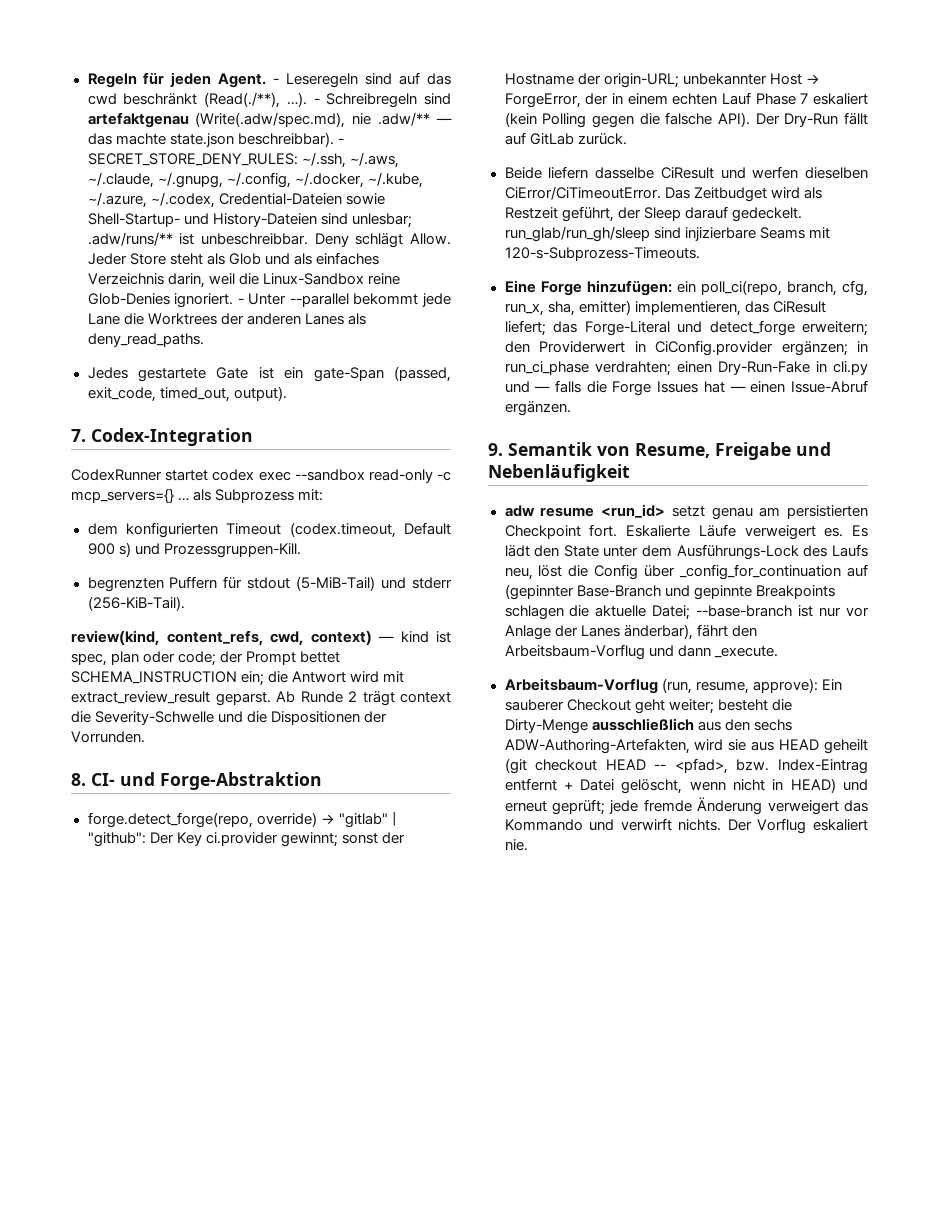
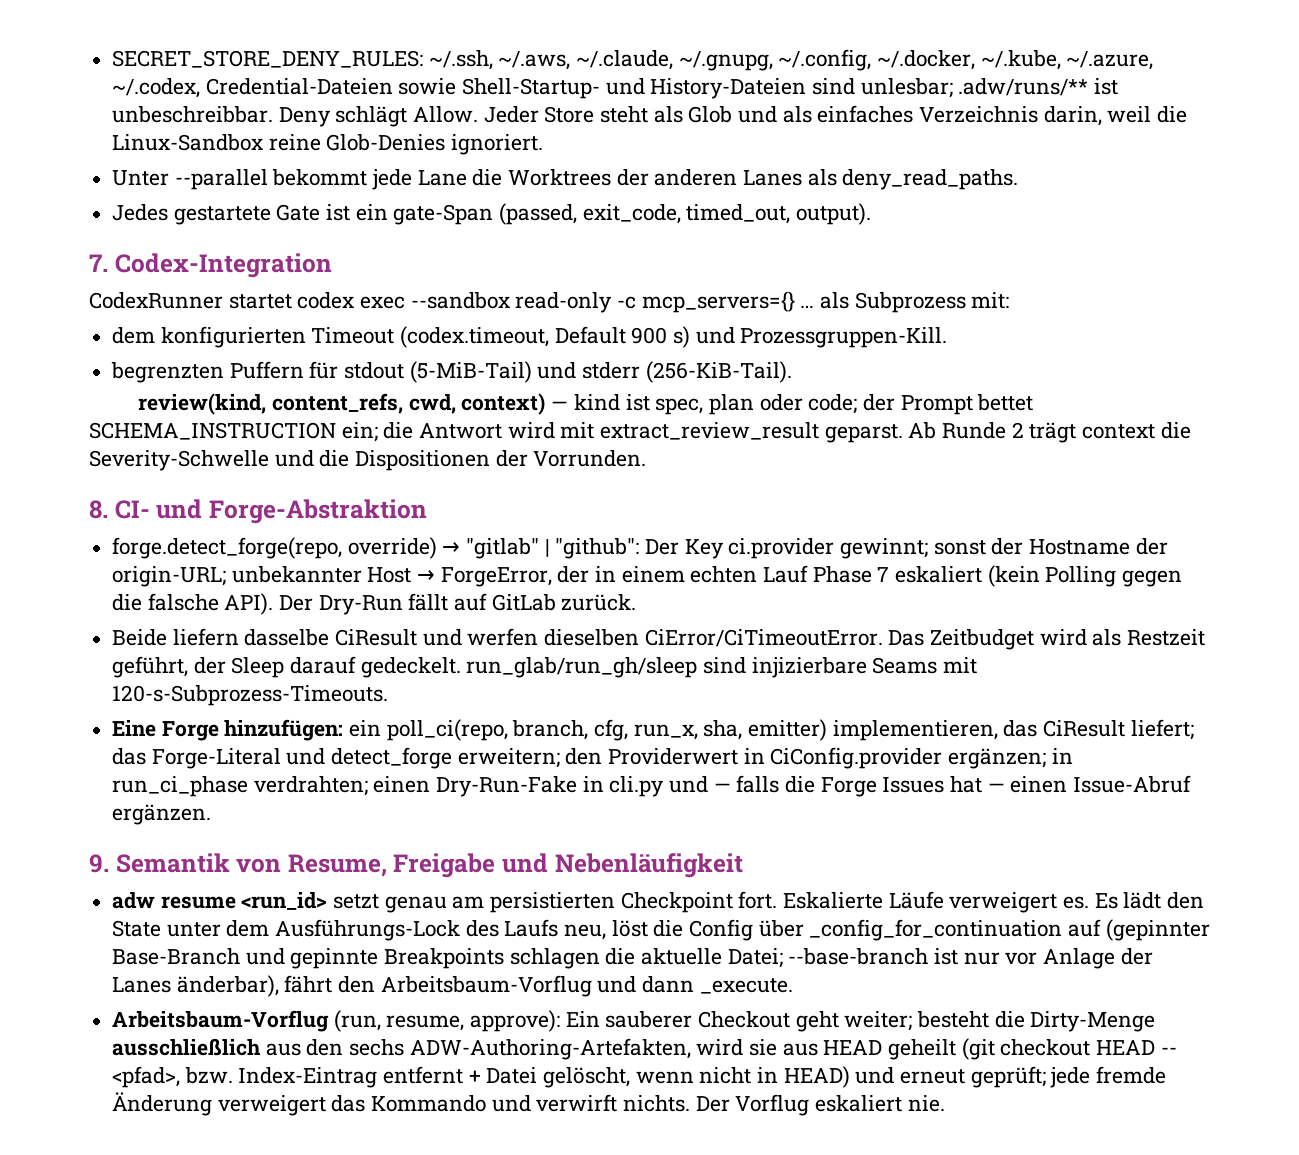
- Regeln für jeden Agent. - Leseregeln sind auf das cwd beschränkt (Read(./**), …). - Schreibregeln sind artefaktgenau (Write(.adw/spec.md), nie .adw/** — das machte state.json beschreibbar). - SECRET_STORE_DENY_RULES: ~/.ssh, ~/.aws, ~/.claude, ~/.gnupg, ~/.config, ~/.docker, ~/.kube, ~/.azure, ~/.codex, Credential-Dateien sowie Shell-Startup- und History-Dateien sind unlesbar; .adw/runs/** ist unbeschreibbar.
+ SECRET_STORE_DENY_RULES: ~/.ssh, ~/.aws, ~/.claude, ~/.gnupg, ~/.config, ~/.docker, ~/.kube, ~/.azure, ~/.codex, Credential-Dateien sowie Shell-Startup- und History-Dateien sind unlesbar; .adw/runs/** ist unbeschreibbar.
- Jeder Store steht als Glob und als einfaches Verzeichnis darin, weil die Linux-Sandbox reine Glob-Denies ignoriert. - Unter --parallel bekommt jede Lane die Worktrees der anderen Lanes als deny_read_paths.
+ Jeder Store steht als Glob und als einfaches Verzeichnis darin, weil die Linux-Sandbox reine Glob-Denies ignoriert.
+ Unter --parallel bekommt jede Lane die Worktrees der anderen Lanes als deny_read_paths.

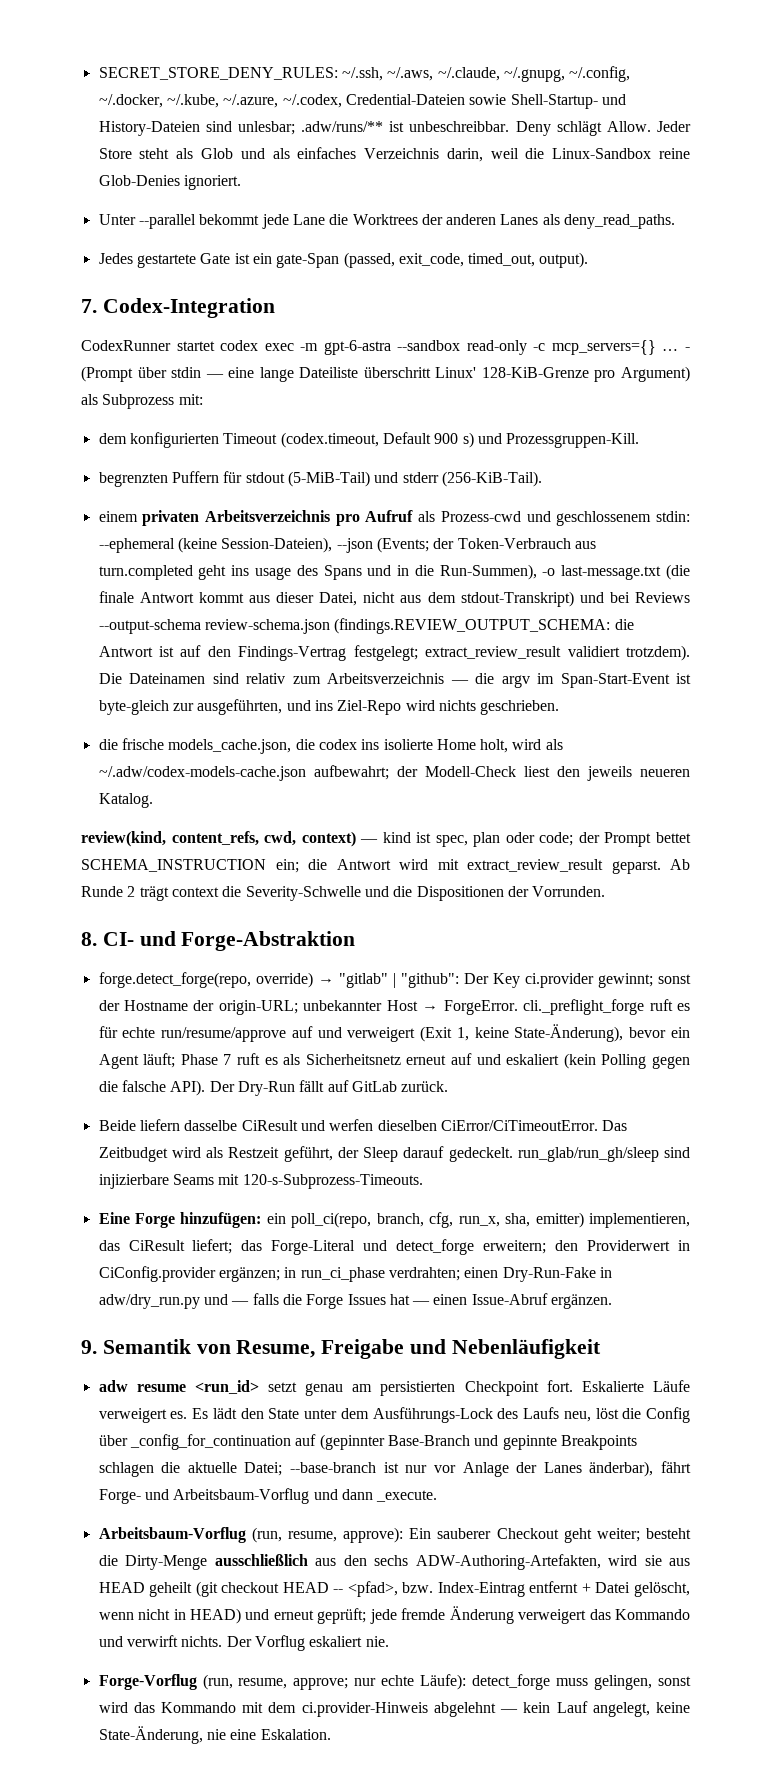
- CodexRunner startet codex exec --sandbox read-only -c mcp_servers={} … als Subprozess mit:
+ CodexRunner startet codex exec -m gpt-6-astra --sandbox read-only -c mcp_servers={} … - (Prompt über stdin — eine lange Dateiliste überschritt Linux' 128-KiB-Grenze pro Argument) als Subprozess mit:
+ einem privaten Arbeitsverzeichnis pro Aufruf als Prozess-cwd und geschlossenem stdin: --ephemeral (keine Session-Dateien), --json (Events; der Token-Verbrauch aus turn.completed geht ins usage des Spans und in die Run-Summen), -o last-message.txt (die finale Antwort kommt aus dieser Datei, nicht aus dem stdout-Transkript) und bei Reviews --output-schema review-schema.json (findings.REVIEW_OUTPUT_SCHEMA: die Antwort ist auf den Findings-Vertrag festgelegt; extract_review_result validiert trotzdem). Die Dateinamen sind relativ zum Arbeitsverzeichnis — die argv im Span-Start-Event ist byte-gleich zur ausgeführten, und ins Ziel-Repo wird nichts geschrieben.
+ die frische models_cache.json, die codex ins isolierte Home holt, wird als ~/.adw/codex-models-cache.json aufbewahrt; der Modell-Check liest den jeweils neueren Katalog.
- forge.detect_forge(repo, override) → "gitlab" | "github": Der Key ci.provider gewinnt; sonst der Hostname der origin-URL; unbekannter Host → ForgeError, der in einem echten Lauf Phase 7 eskaliert (kein Polling gegen die falsche API).
+ forge.detect_forge(repo, override) → "gitlab" | "github": Der Key ci.provider gewinnt; sonst der Hostname der origin-URL; unbekannter Host → ForgeError. cli._preflight_forge ruft es für echte run/resume/approve auf und verweigert (Exit 1, keine State-Änderung), bevor ein Agent läuft; Phase 7 ruft es als Sicherheitsnetz erneut auf und eskaliert (kein Polling gegen die falsche API).
- Eine Forge hinzufügen: ein poll_ci(repo, branch, cfg, run_x, sha, emitter) implementieren, das CiResult liefert; das Forge-Literal und detect_forge erweitern; den Providerwert in CiConfig.provider ergänzen; in run_ci_phase verdrahten; einen Dry-Run-Fake in cli.py und — falls die Forge Issues hat — einen Issue-Abruf ergänzen.
+ Eine Forge hinzufügen: ein poll_ci(repo, branch, cfg, run_x, sha, emitter) implementieren, das CiResult liefert; das Forge-Literal und detect_forge erweitern; den Providerwert in CiConfig.provider ergänzen; in run_ci_phase verdrahten; einen Dry-Run-Fake in adw/dry_run.py und — falls die Forge Issues hat — einen Issue-Abruf ergänzen.
- Es lädt den State unter dem Ausführungs-Lock des Laufs neu, löst die Config über _config_for_continuation auf (gepinnter Base-Branch und gepinnte Breakpoints schlagen die aktuelle Datei; --base-branch ist nur vor Anlage der Lanes änderbar), fährt den Arbeitsbaum-Vorflug und dann _execute.
+ Es lädt den State unter dem Ausführungs-Lock des Laufs neu, löst die Config über _config_for_continuation auf (gepinnter Base-Branch und gepinnte Breakpoints schlagen die aktuelle Datei; --base-branch ist nur vor Anlage der Lanes änderbar), fährt Forge- und Arbeitsbaum-Vorflug und dann _execute.
+ Forge-Vorflug (run, resume, approve; nur echte Läufe): detect_forge muss gelingen, sonst wird das Kommando mit dem ci.provider-Hinweis abgelehnt — kein Lauf angelegt, keine State-Änderung, nie eine Eskalation.

